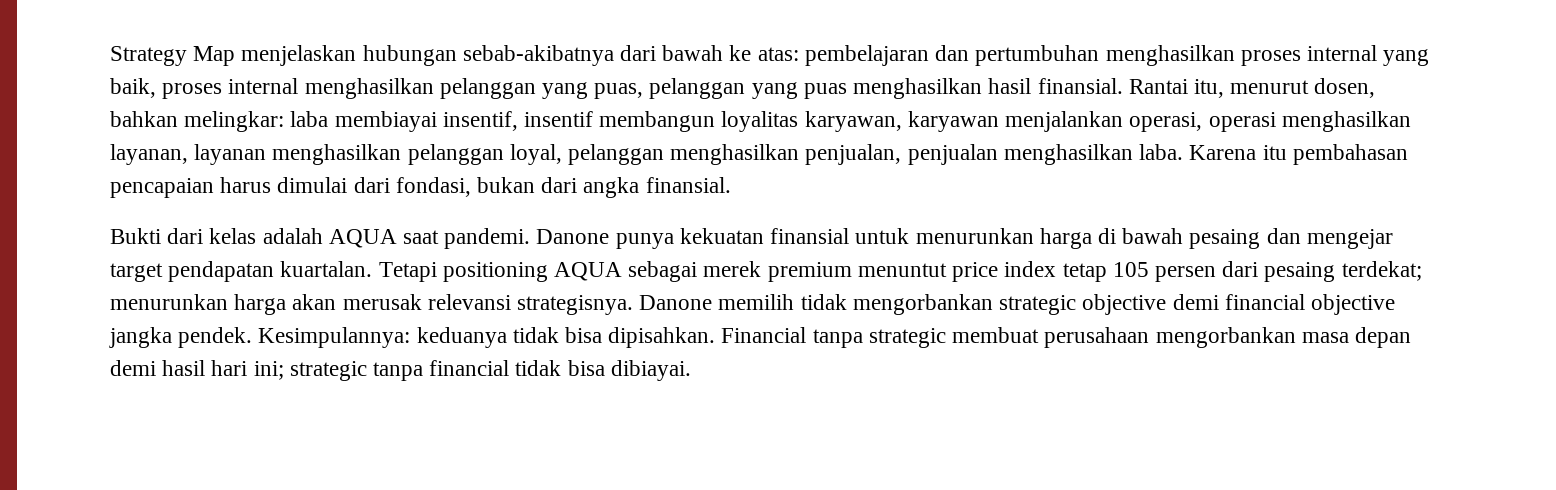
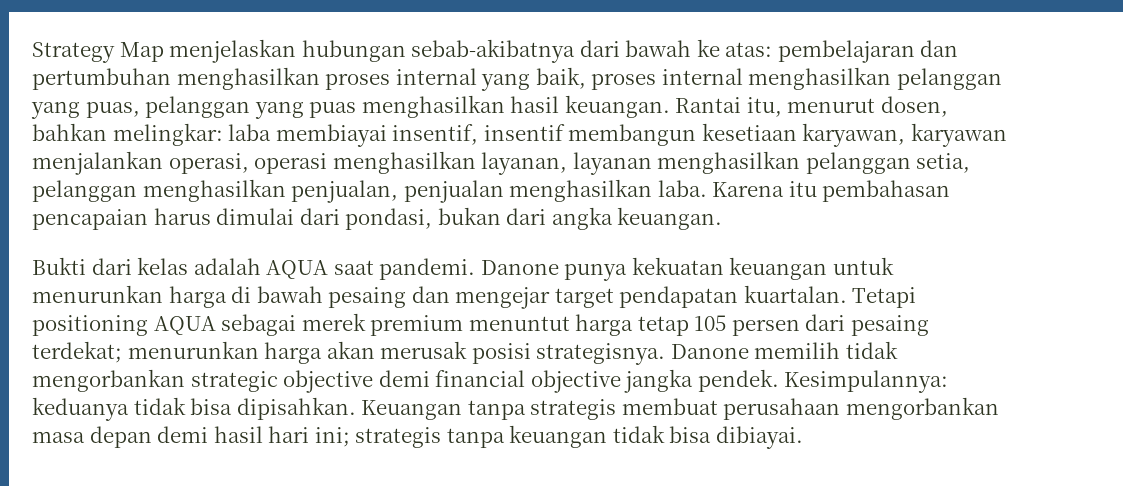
- Strategy Map menjelaskan hubungan sebab-akibatnya dari bawah ke atas: pembelajaran dan pertumbuhan menghasilkan proses internal yang baik, proses internal menghasilkan pelanggan yang puas, pelanggan yang puas menghasilkan hasil finansial.
+ Strategy Map menjelaskan hubungan sebab-akibatnya dari bawah ke atas: pembelajaran dan pertumbuhan menghasilkan proses internal yang baik, proses internal menghasilkan pelanggan yang puas, pelanggan yang puas menghasilkan hasil keuangan.
- Rantai itu, menurut dosen, bahkan melingkar: laba membiayai insentif, insentif membangun loyalitas karyawan, karyawan menjalankan operasi, operasi menghasilkan layanan, layanan menghasilkan pelanggan loyal, pelanggan menghasilkan penjualan, penjualan menghasilkan laba.
+ Rantai itu, menurut dosen, bahkan melingkar: laba membiayai insentif, insentif membangun kesetiaan karyawan, karyawan menjalankan operasi, operasi menghasilkan layanan, layanan menghasilkan pelanggan setia, pelanggan menghasilkan penjualan, penjualan menghasilkan laba.
- Karena itu pembahasan pencapaian harus dimulai dari fondasi, bukan dari angka finansial.
+ Karena itu pembahasan pencapaian harus dimulai dari pondasi, bukan dari angka keuangan.
- Danone punya kekuatan finansial untuk menurunkan harga di bawah pesaing dan mengejar target pendapatan kuartalan.
+ Danone punya kekuatan keuangan untuk menurunkan harga di bawah pesaing dan mengejar target pendapatan kuartalan.
- Tetapi positioning AQUA sebagai merek premium menuntut price index tetap 105 persen dari pesaing terdekat; menurunkan harga akan merusak relevansi strategisnya.
+ Tetapi positioning AQUA sebagai merek premium menuntut harga tetap 105 persen dari pesaing terdekat; menurunkan harga akan merusak posisi strategisnya.
- Financial tanpa strategic membuat perusahaan mengorbankan masa depan demi hasil hari ini; strategic tanpa financial tidak bisa dibiayai.
+ Keuangan tanpa strategis membuat perusahaan mengorbankan masa depan demi hasil hari ini; strategis tanpa keuangan tidak bisa dibiayai.

